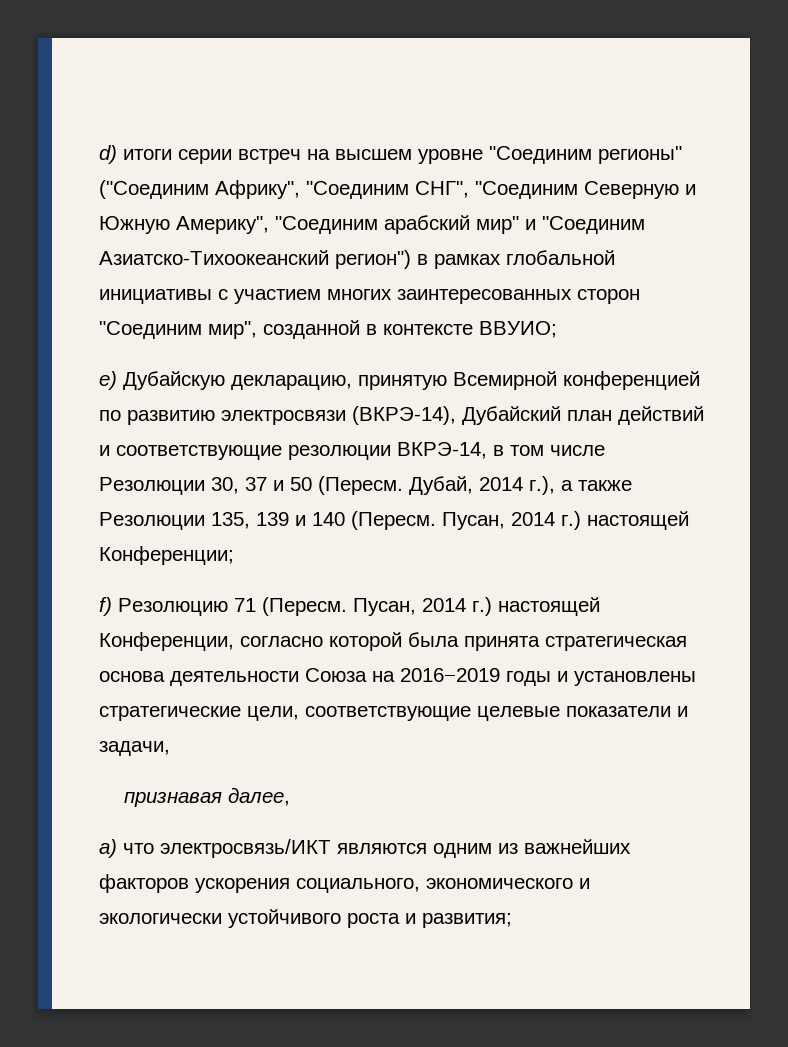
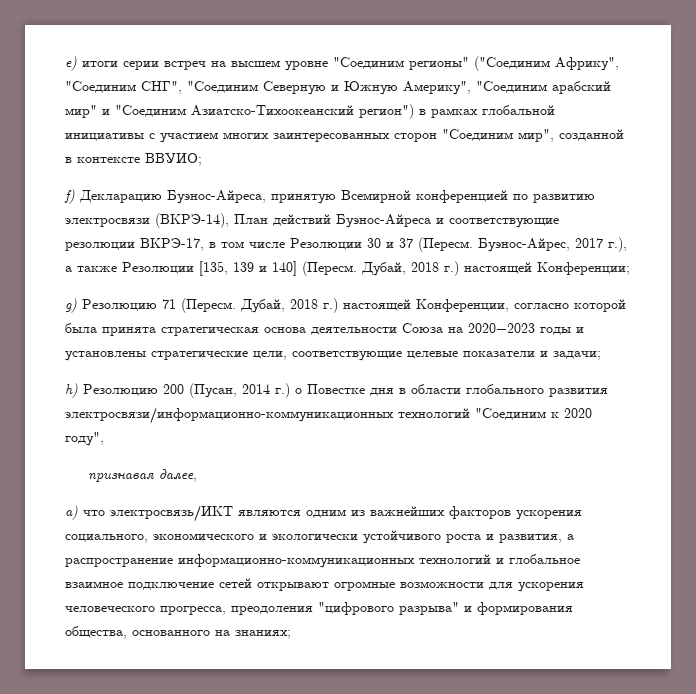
- d) итоги серии встреч на высшем уровне "Соединим регионы" ("Соединим Африку", "Соединим СНГ", "Соединим Северную и Южную Америку", "Соединим арабский мир" и "Соединим Азиатско-Тихоокеанский регион") в рамках глобальной инициативы с участием многих заинтересованных сторон "Соединим мир", созданной в контексте ВВУИО;
+ e) итоги серии встреч на высшем уровне "Соединим регионы" ("Соединим Африку", "Соединим СНГ", "Соединим Северную и Южную Америку", "Соединим арабский мир" и "Соединим Азиатско-Тихоокеанский регион") в рамках глобальной инициативы с участием многих заинтересованных сторон "Соединим мир", созданной в контексте ВВУИО;
- e) Дубайскую декларацию, принятую Всемирной конференцией по развитию электросвязи (ВКРЭ-14), Дубайский план действий и соответствующие резолюции ВКРЭ-14, в том числе Резолюции 30, 37 и 50 (Пересм. Дубай, 2014 г.), а также Резолюции 135, 139 и 140 (Пересм. Пусан, 2014 г.) настоящей Конференции;
+ f) Декларацию Буэнос-Айреса, принятую Всемирной конференцией по развитию электросвязи (ВКРЭ-14), План действий Буэнос-Айреса и соответствующие резолюции ВКРЭ-17, в том числе Резолюции 30 и 37 (Пересм. Буэнос-Айрес, 2017 г.), а также Резолюции [135, 139 и 140] (Пересм. Дубай, 2018 г.) настоящей Конференции;
- f) Резолюцию 71 (Пересм.
+ g) Резолюцию 71 (Пересм.
- Пусан, 2014 г.) настоящей Конференции, согласно которой была принята стратегическая основа деятельности Союза на 2016−2019 годы и установлены стратегические цели, соответствующие целевые показатели и задачи,
+ Дубай, 2018 г.) настоящей Конференции, согласно которой была принята стратегическая основа деятельности Союза на 2020−2023 годы и установлены стратегические цели, соответствующие целевые показатели и задачи;
+ h) Резолюцию 200 (Пусан, 2014 г.) о Повестке дня в области глобального развития электросвязи/информационно-коммуникационных технологий "Соединим к 2020 году",
- a) что электросвязь/ИКТ являются одним из важнейших факторов ускорения социального, экономического и экологически устойчивого роста и развития;
+ a) что электросвязь/ИКТ являются одним из важнейших факторов ускорения социального, экономического и экологически устойчивого роста и развития, а распространение информационно-коммуникационных технологий и глобальное взаимное подключение сетей открывают огромные возможности для ускорения человеческого прогресса, преодоления "цифрового разрыва" и формирования общества, основанного на знаниях;

